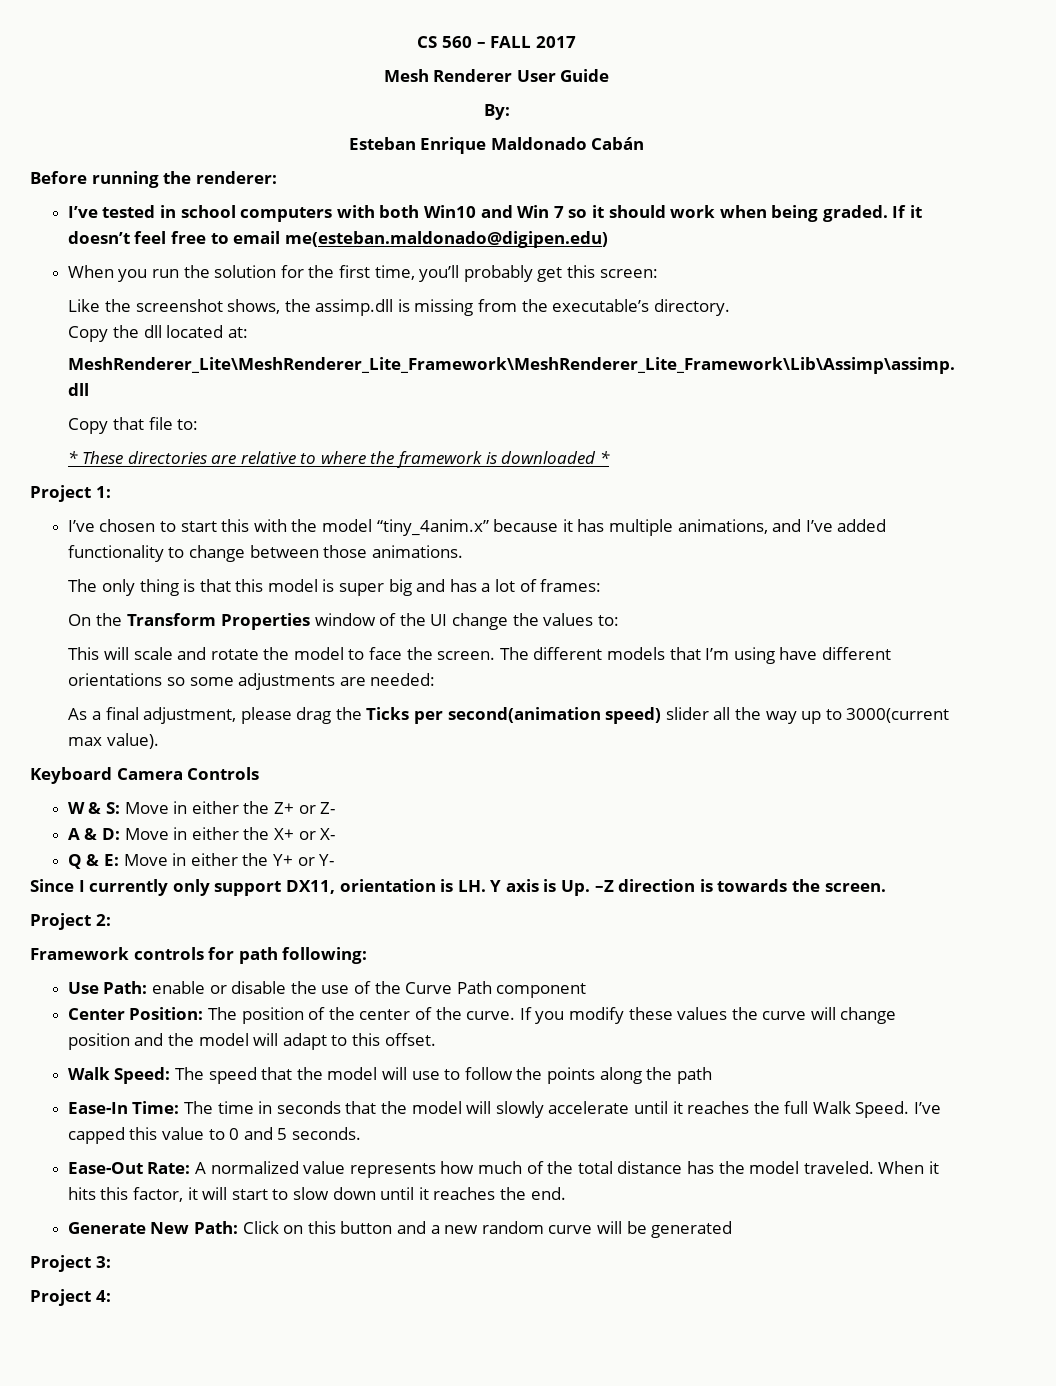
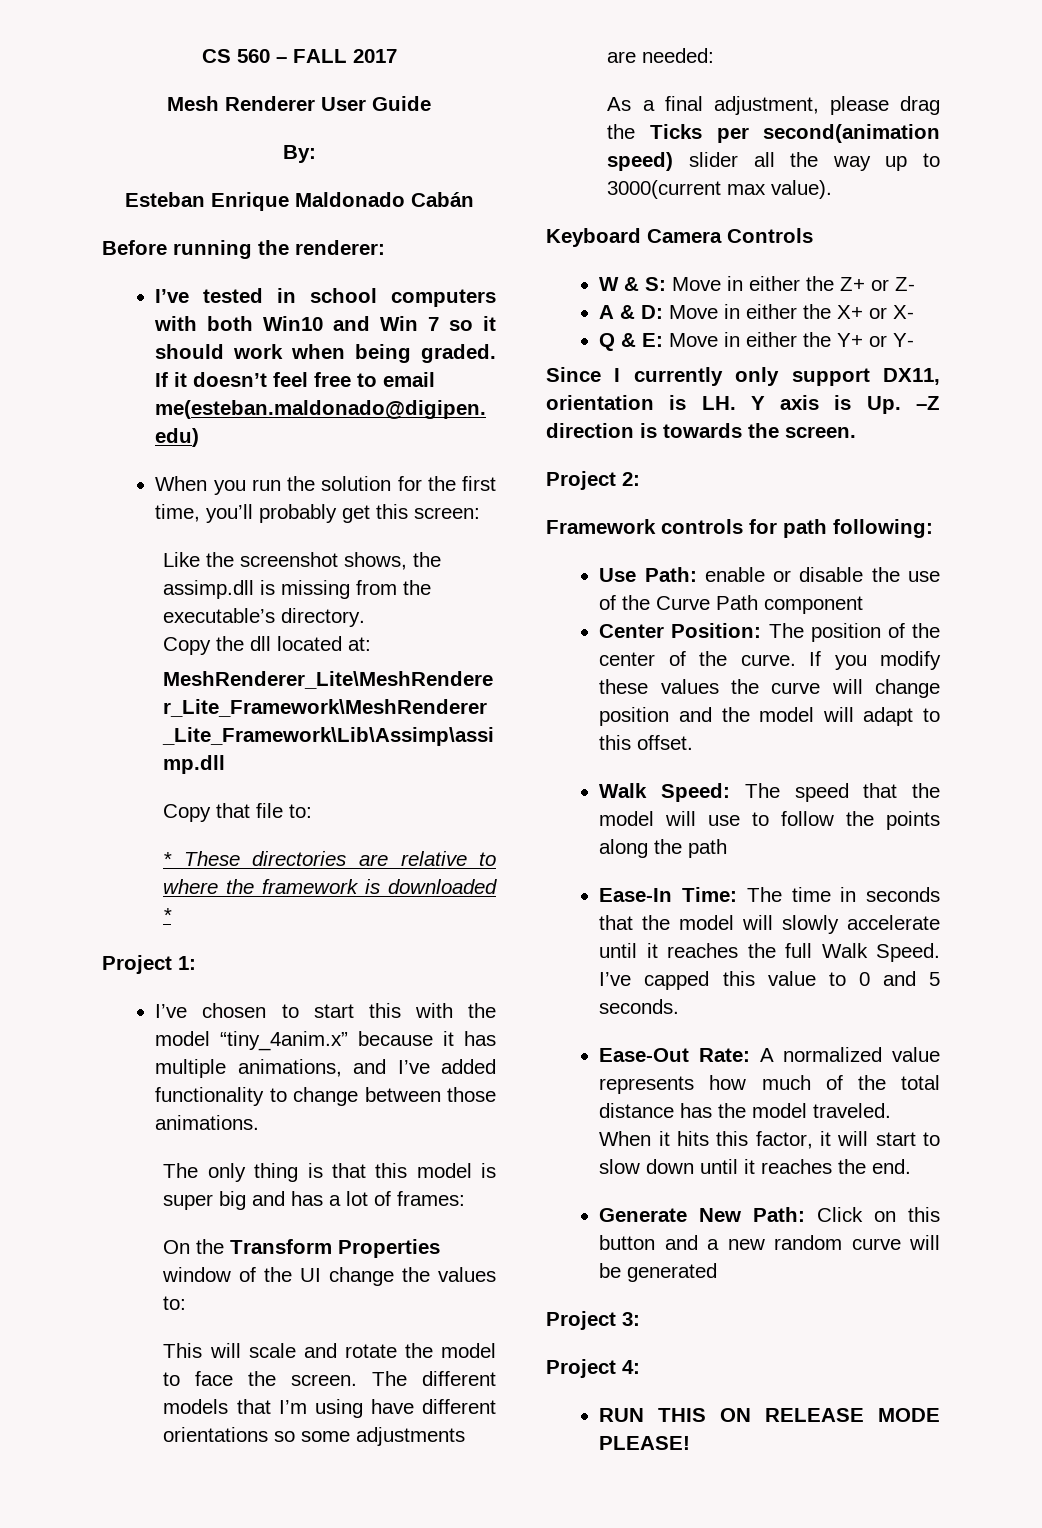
+ RUN THIS ON RELEASE MODE PLEASE!

